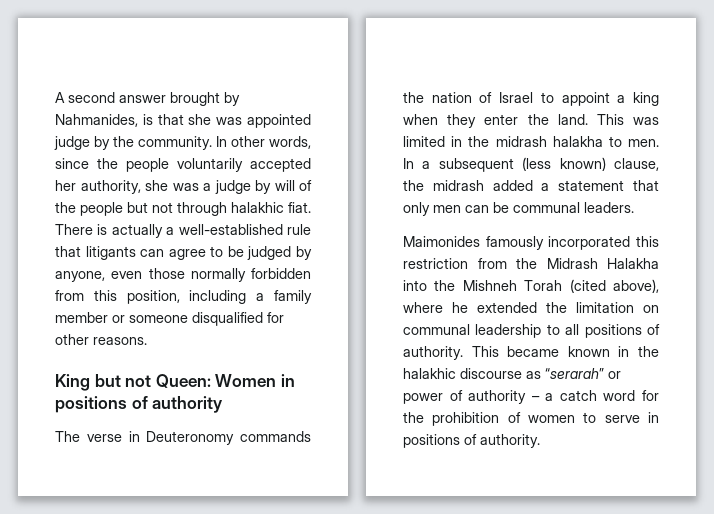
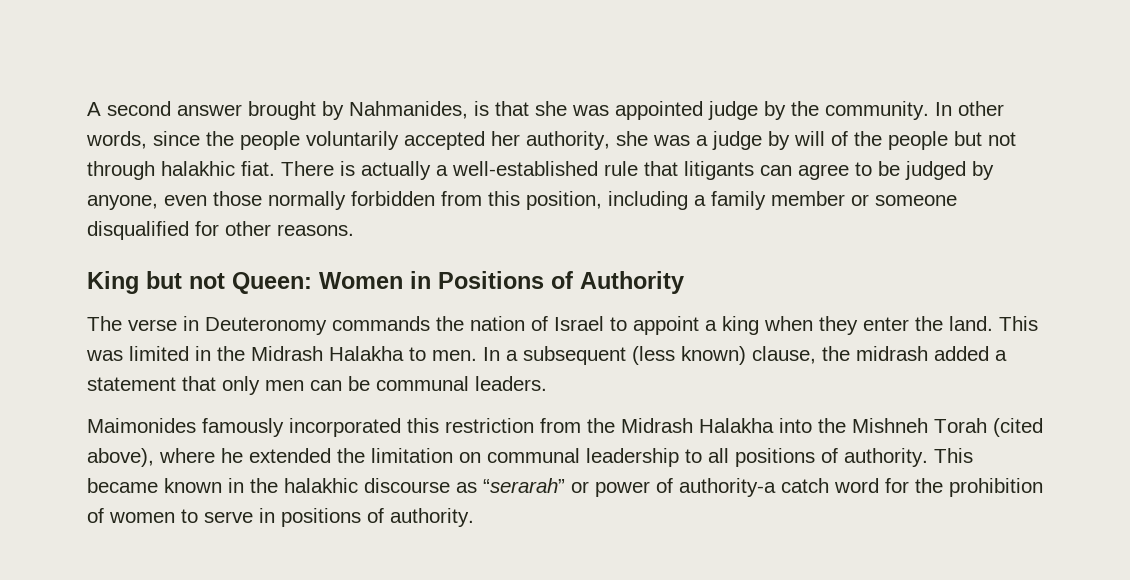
- King but not Queen: Women in positions of authority
+ King but not Queen: Women in Positions of Authority
- This was limited in the midrash halakha to men.
+ This was limited in the Midrash Halakha to men.
- This became known in the halakhic discourse as “serarah” or power of authority – a catch word for the prohibition of women to serve in positions of authority.
+ This became known in the halakhic discourse as “serarah” or power of authority-a catch word for the prohibition of women to serve in positions of authority.

